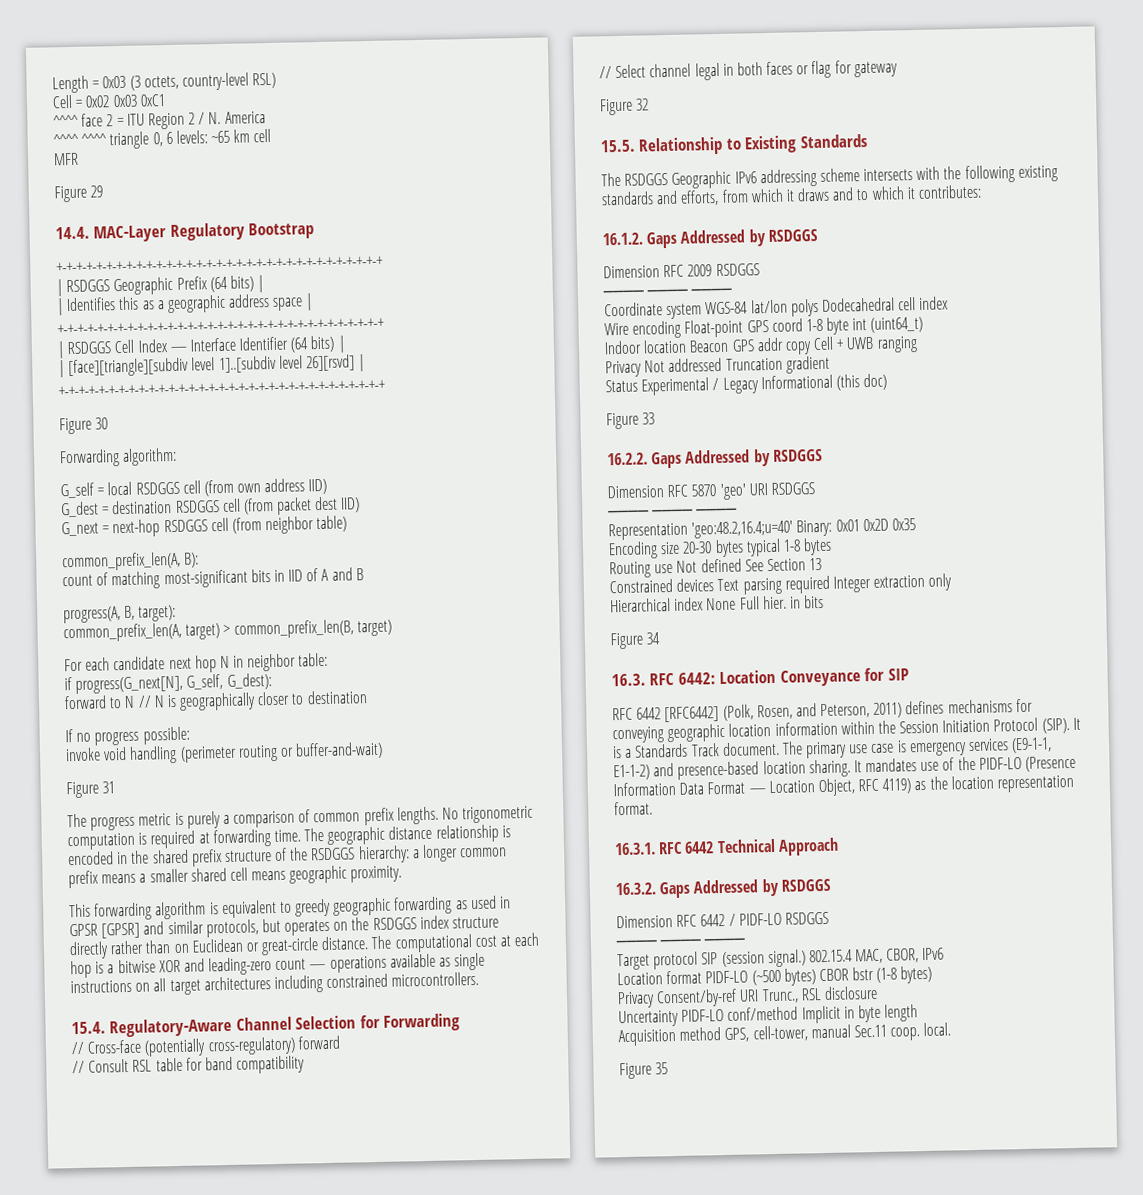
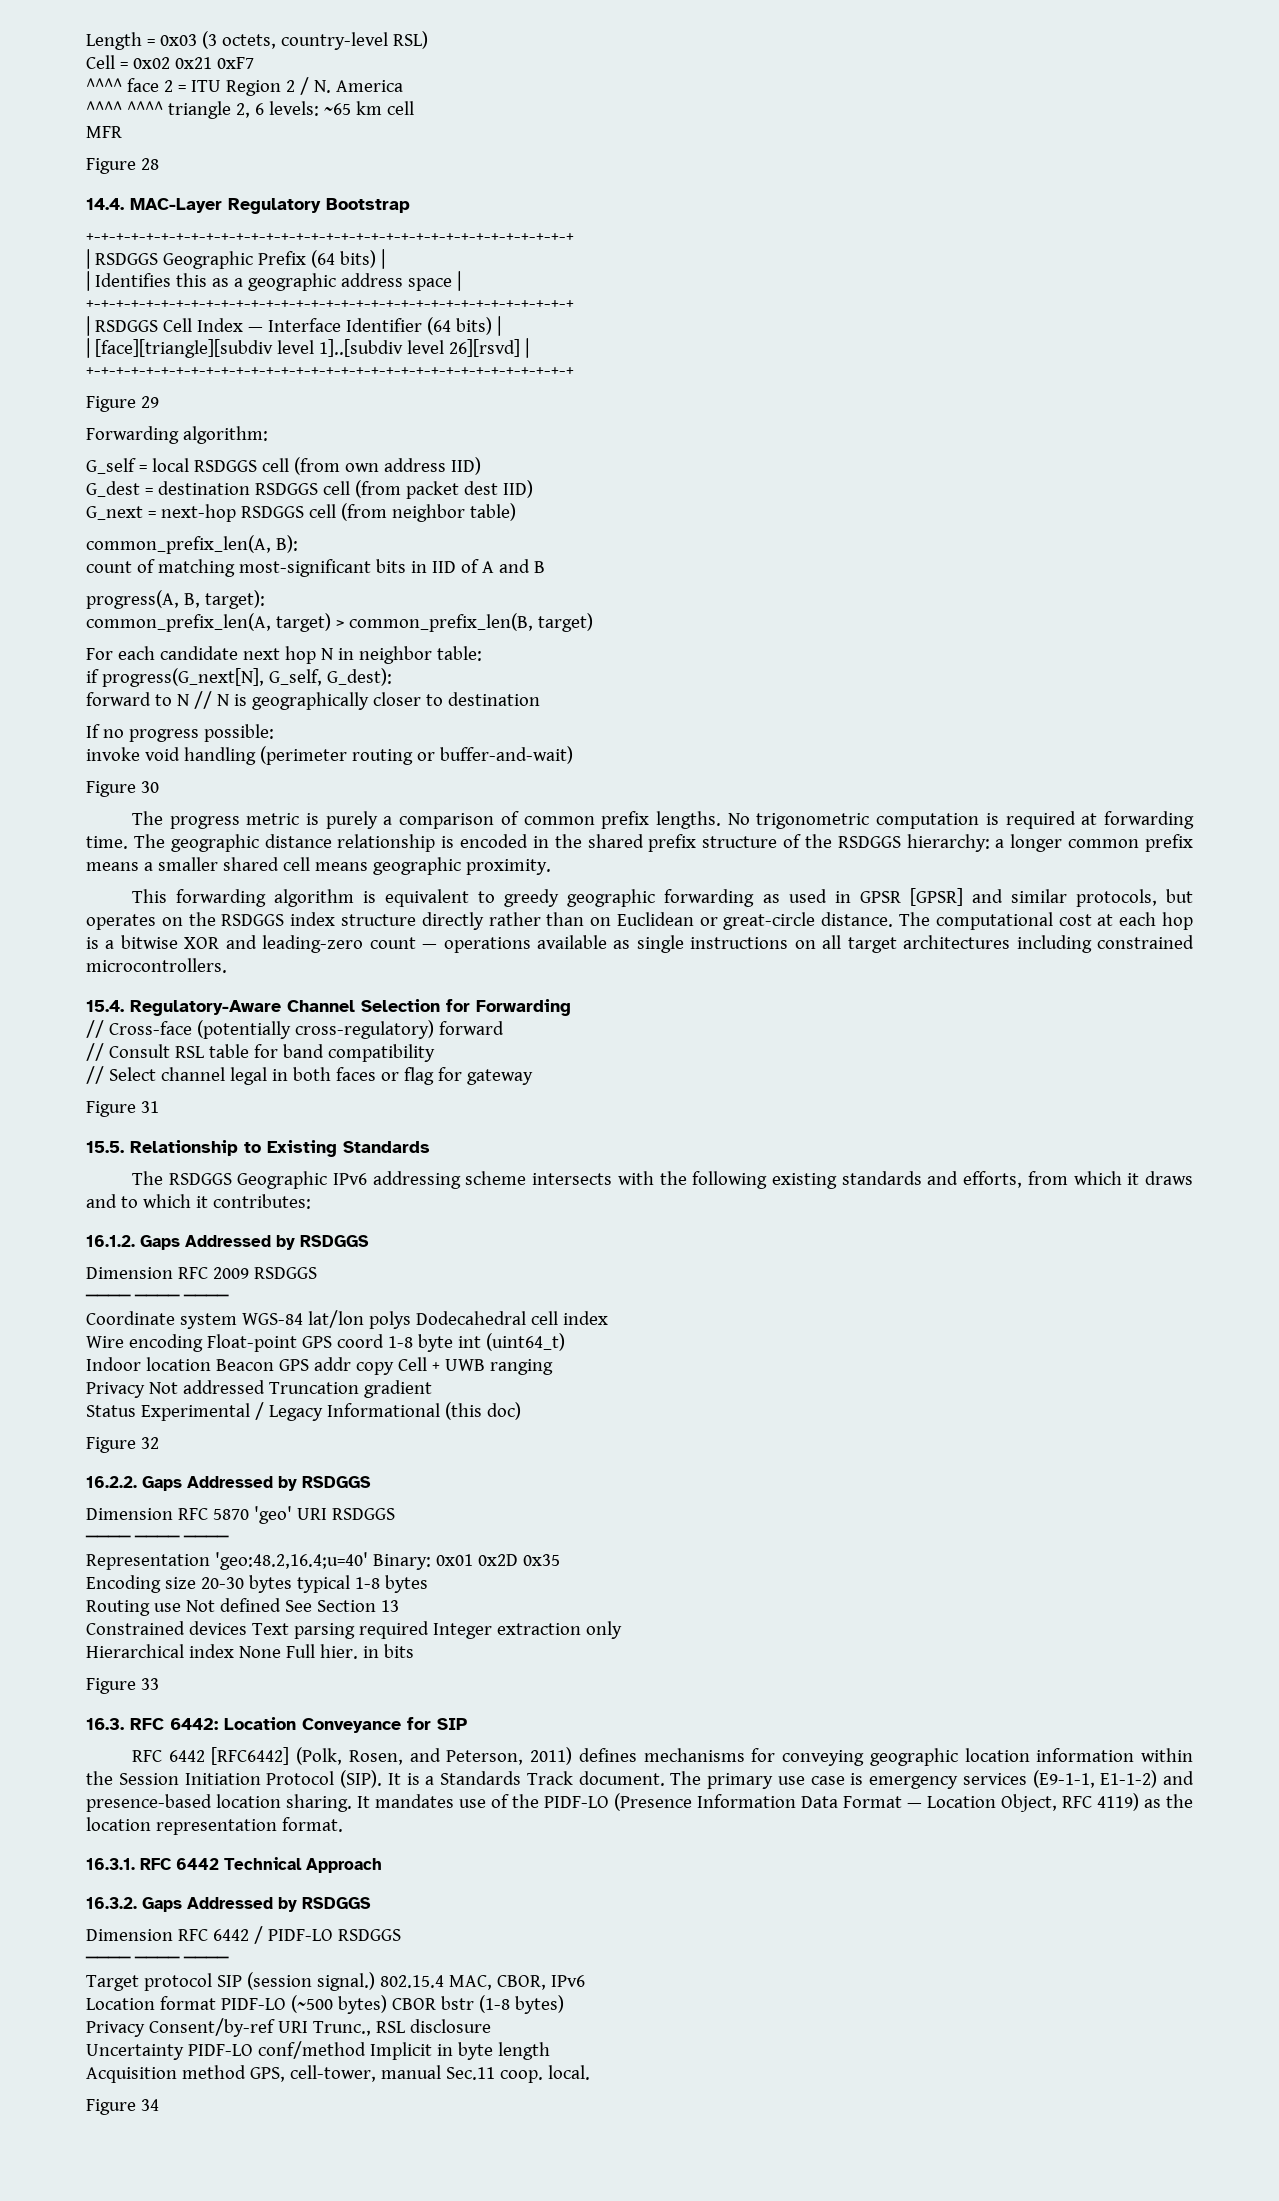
- Cell = 0x02 0x03 0xC1
+ Cell = 0x02 0x21 0xF7
- ^^^^ ^^^^ triangle 0, 6 levels: ~65 km cell
+ ^^^^ ^^^^ triangle 2, 6 levels: ~65 km cell
- Figure 29
+ Figure 28
- Figure 30
+ Figure 29
- Figure 31
+ Figure 30
- Figure 32
+ Figure 31
- Figure 33
+ Figure 32
- Figure 34
+ Figure 33
- Figure 35
+ Figure 34

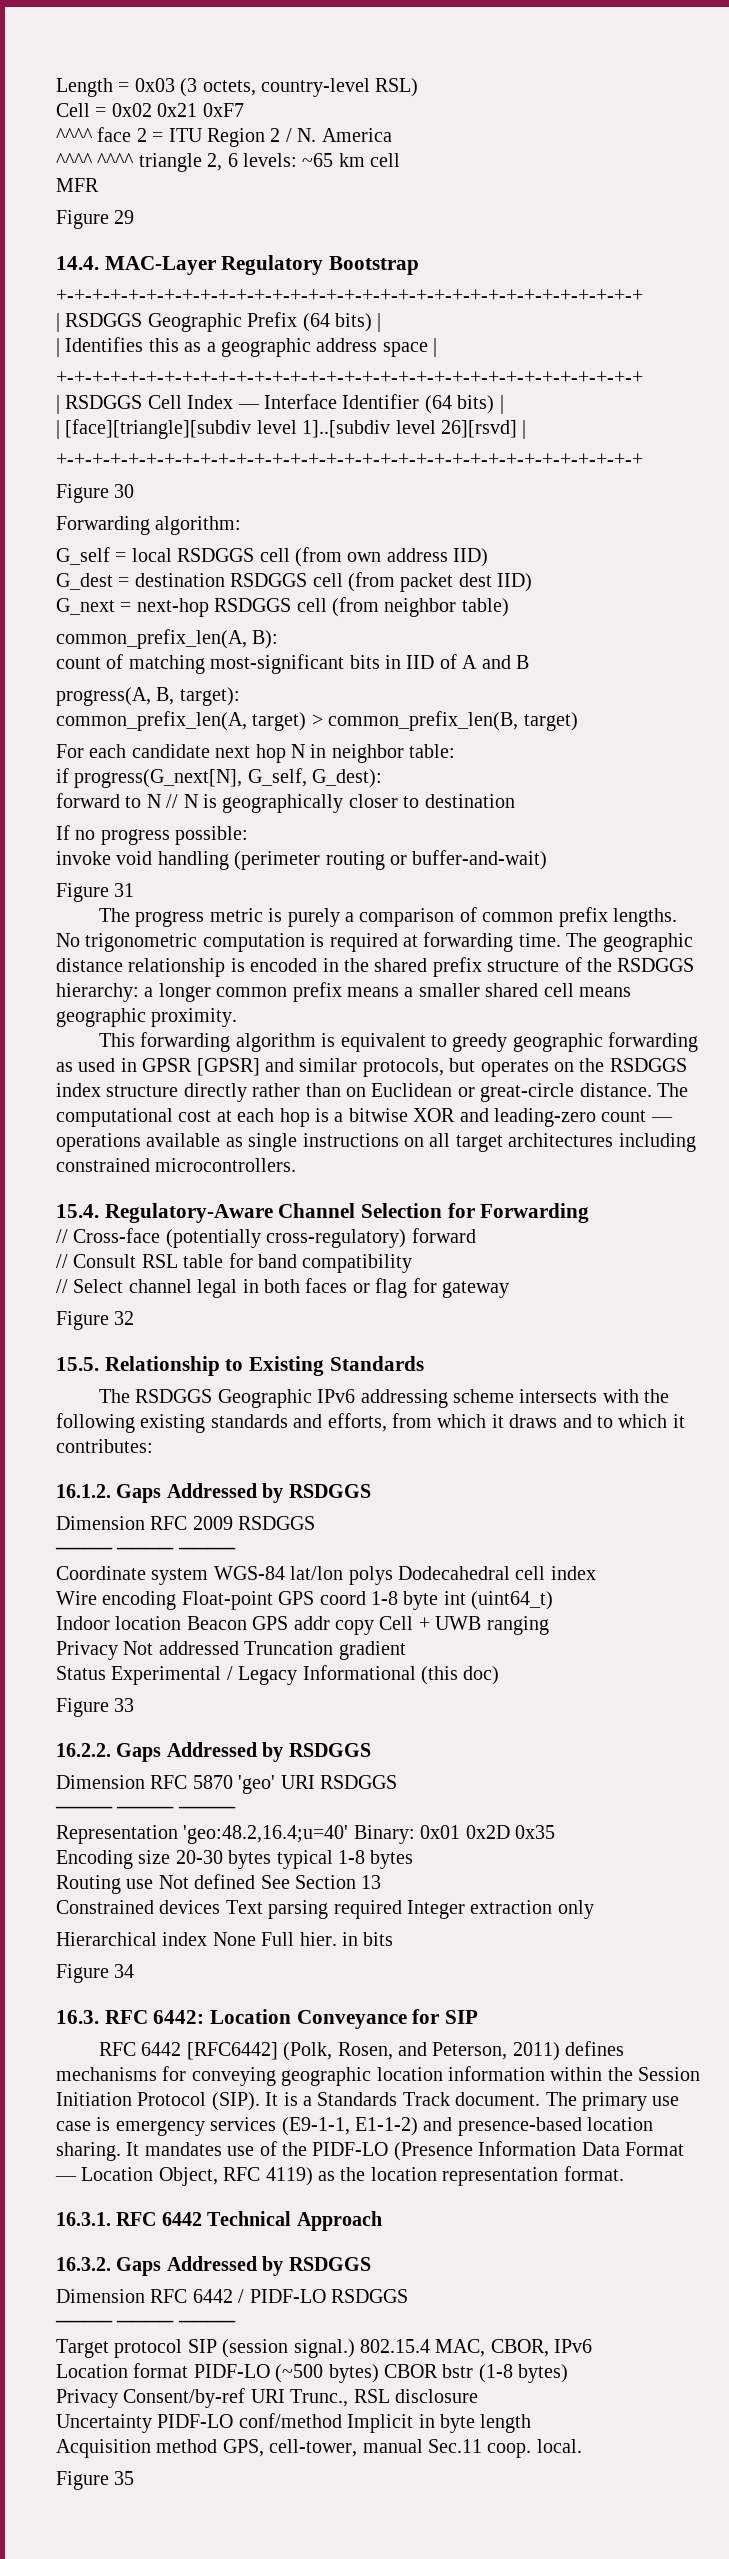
- Figure 28
+ Figure 29
- Figure 29
+ Figure 30
- Figure 30
+ Figure 31
- Figure 31
+ Figure 32
- Figure 32
+ Figure 33
- Figure 33
+ Figure 34
- Figure 34
+ Figure 35

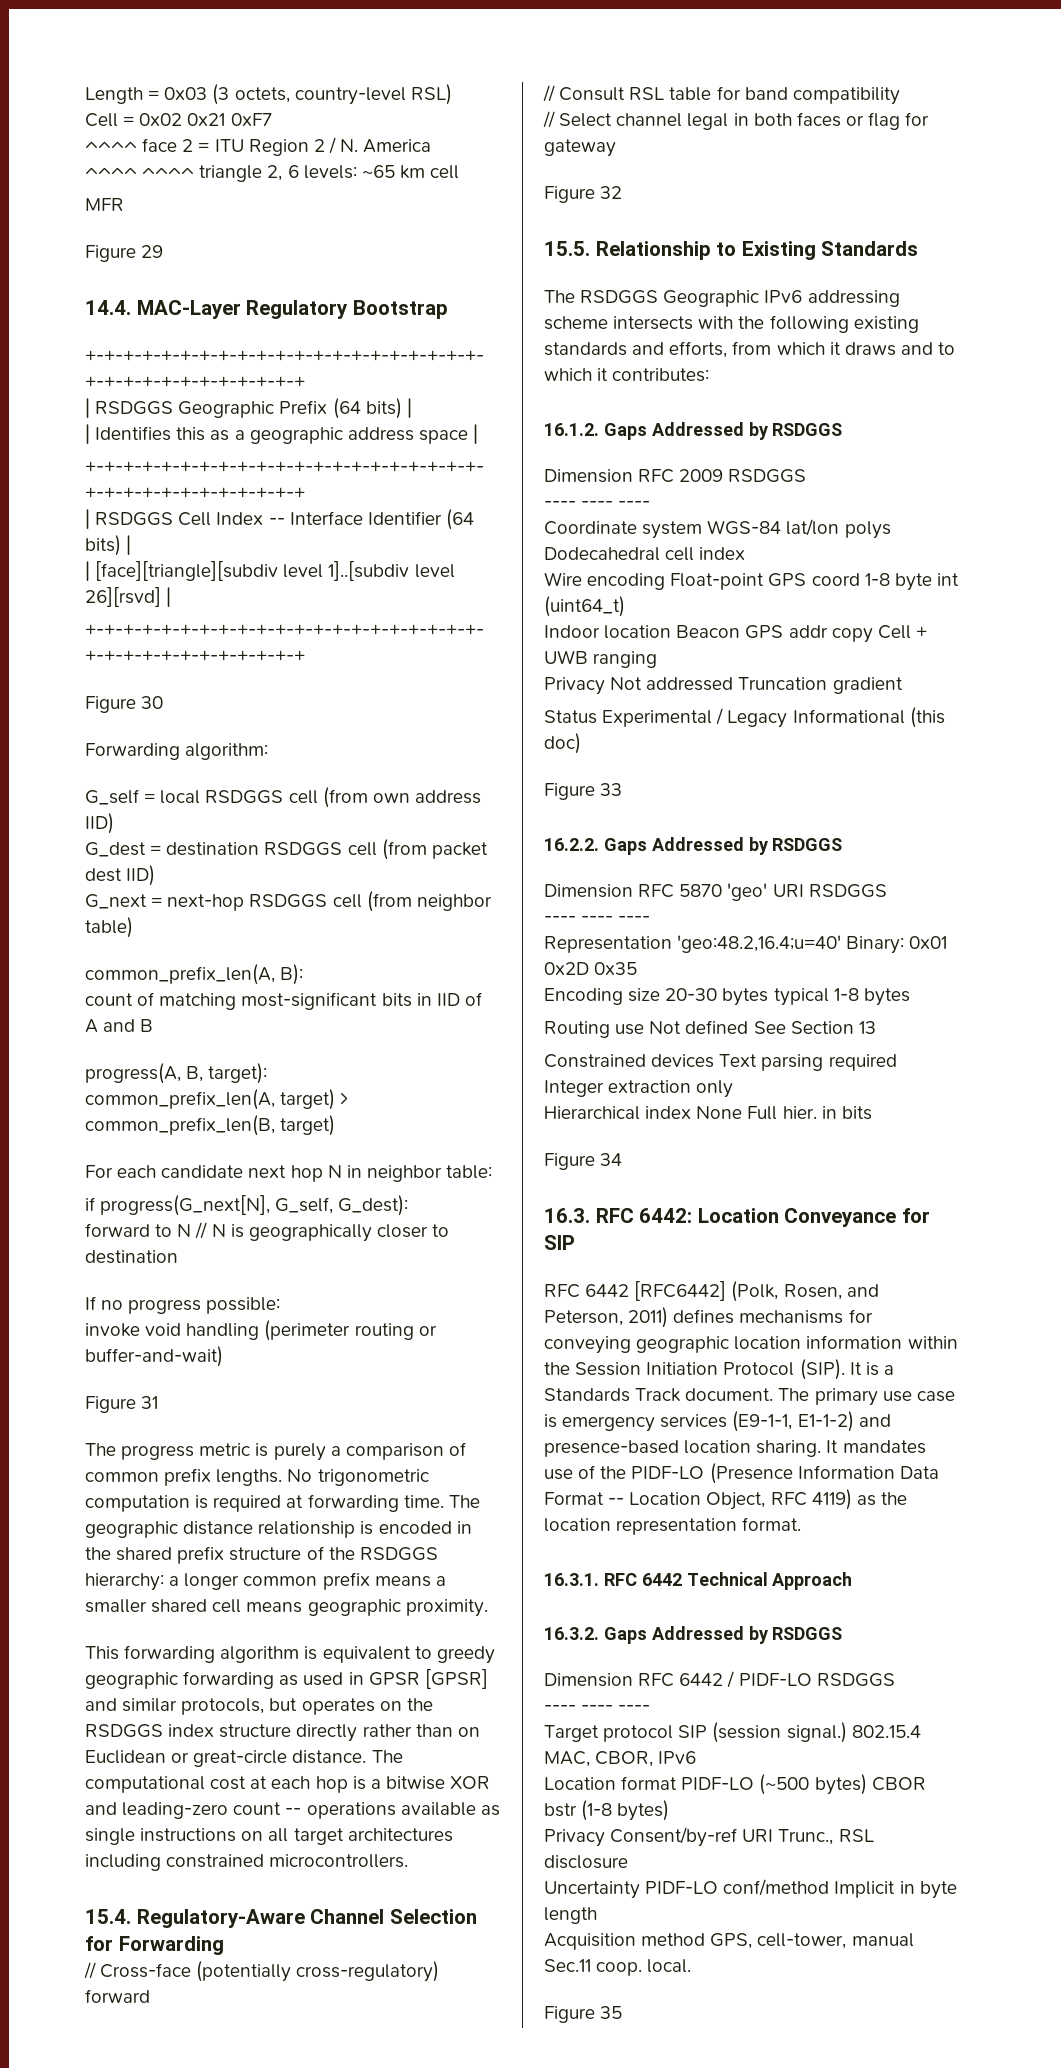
- | RSDGGS Cell Index — Interface Identifier (64 bits) |
+ | RSDGGS Cell Index -- Interface Identifier (64 bits) |
- The computational cost at each hop is a bitwise XOR and leading-zero count — operations available as single instructions on all target architectures including constrained microcontrollers.
+ The computational cost at each hop is a bitwise XOR and leading-zero count -- operations available as single instructions on all target architectures including constrained microcontrollers.
  Dimension RFC 2009 RSDGGS
- ──── ──── ────
+ ---- ---- ----
  Dimension RFC 5870 'geo' URI RSDGGS
- ──── ──── ────
+ ---- ---- ----
- It mandates use of the PIDF-LO (Presence Information Data Format — Location Object, RFC 4119) as the location representation format.
+ It mandates use of the PIDF-LO (Presence Information Data Format -- Location Object, RFC 4119) as the location representation format.
  Dimension RFC 6442 / PIDF-LO RSDGGS
- ──── ──── ────
+ ---- ---- ----

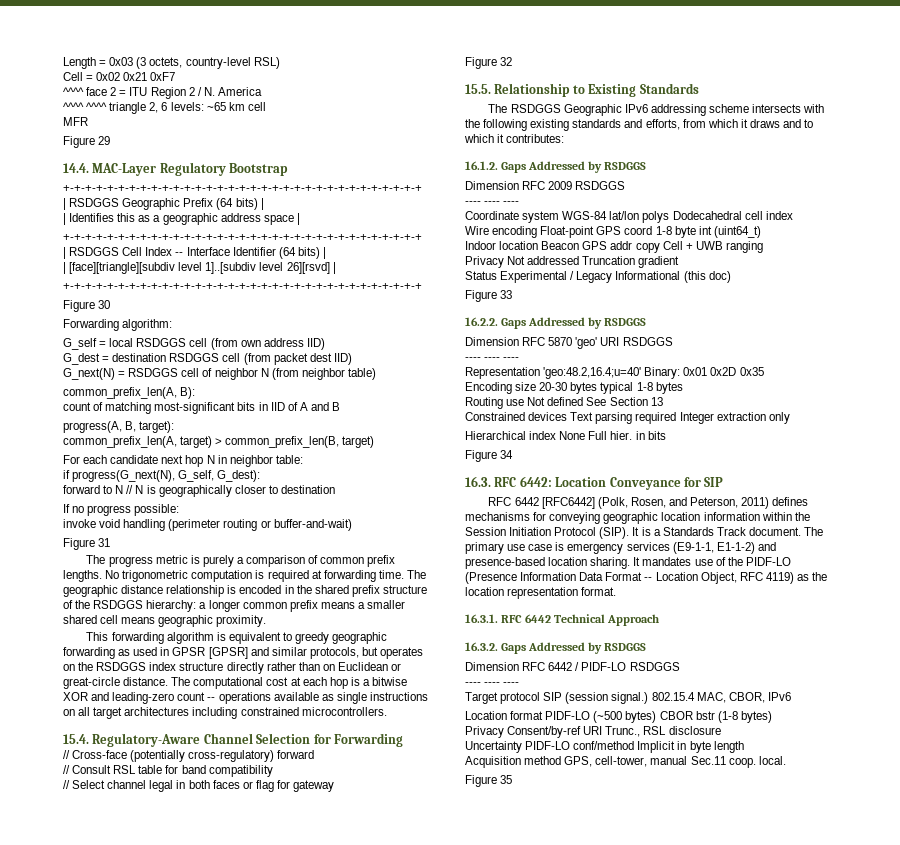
- G_next = next-hop RSDGGS cell (from neighbor table)
+ G_next(N) = RSDGGS cell of neighbor N (from neighbor table)
- if progress(G_next[N], G_self, G_dest):
+ if progress(G_next(N), G_self, G_dest):

